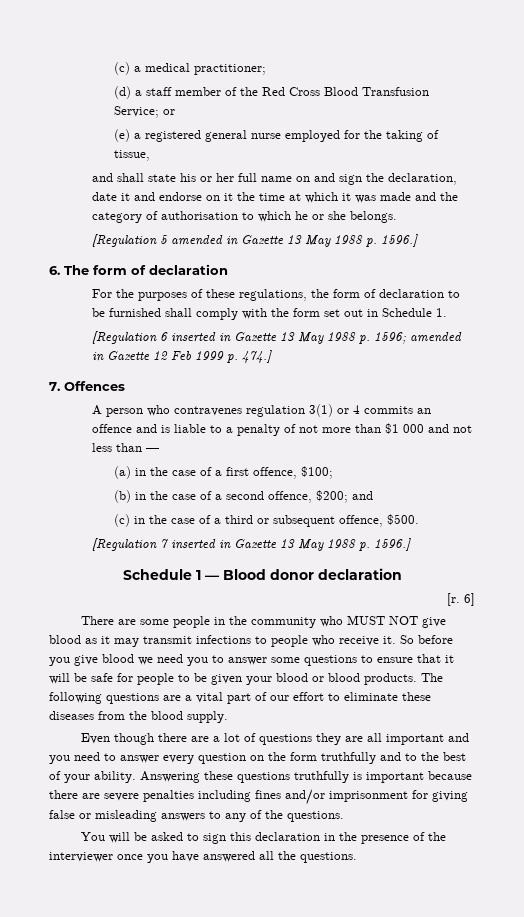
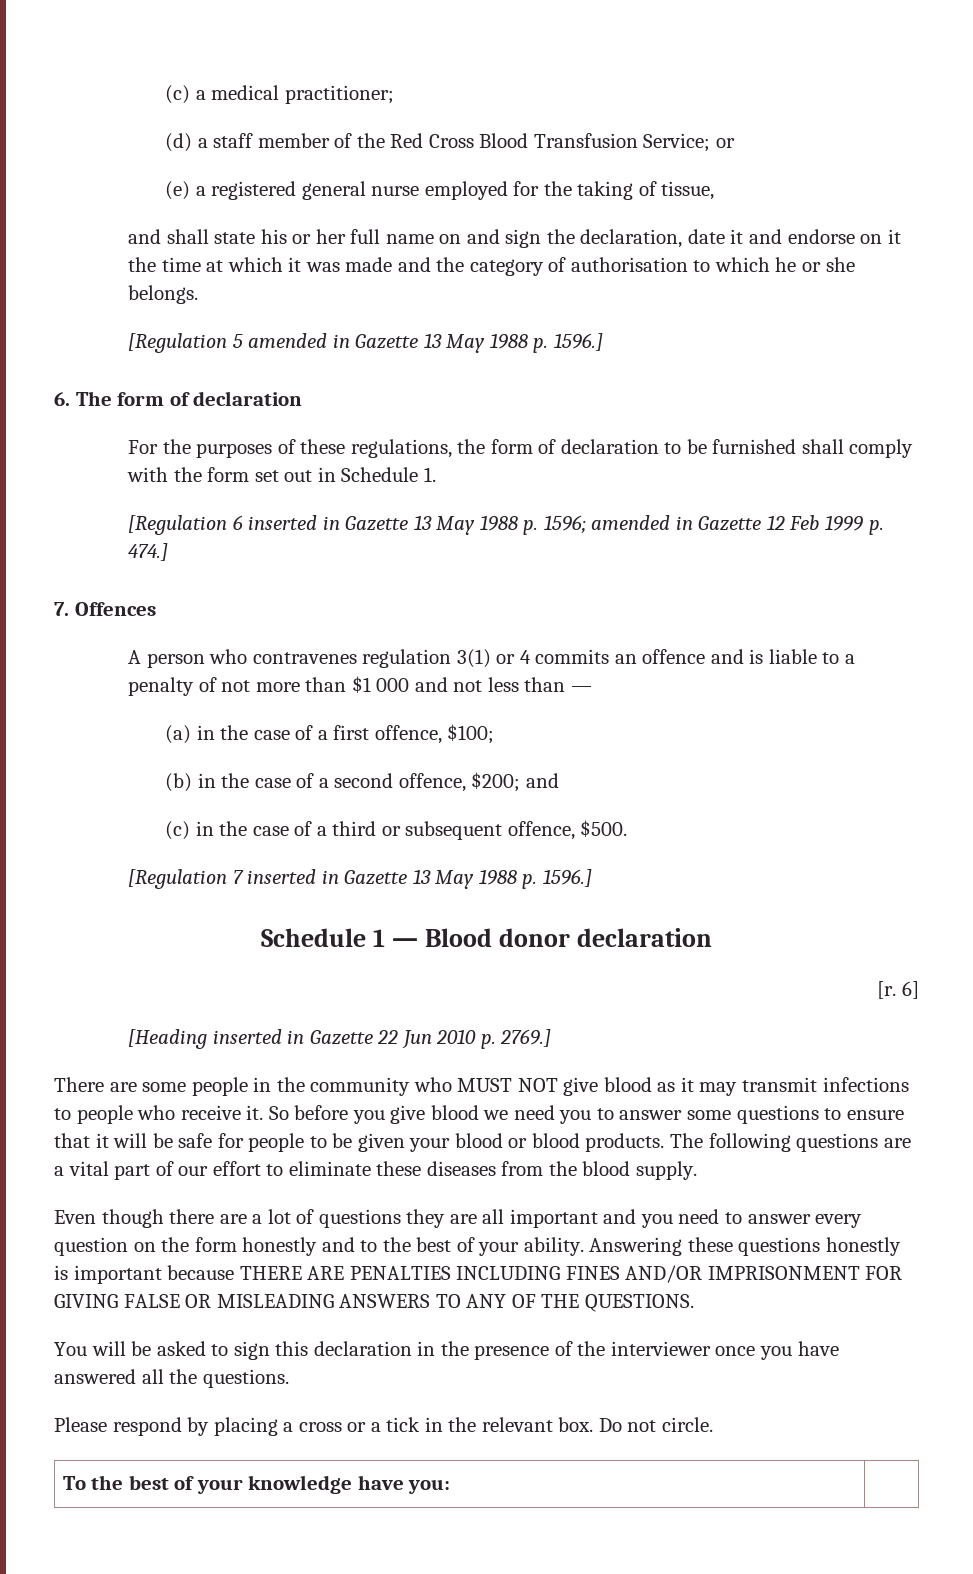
+ [Heading inserted in Gazette 22 Jun 2010 p. 2769.]
- Even though there are a lot of questions they are all important and you need to answer every question on the form truthfully and to the best of your ability.
+ Even though there are a lot of questions they are all important and you need to answer every question on the form honestly and to the best of your ability.
- Answering these questions truthfully is important because there are severe penalties including fines and/or imprisonment for giving false or misleading answers to any of the questions.
+ Answering these questions honestly is important because THERE ARE PENALTIES INCLUDING FINES AND/OR IMPRISONMENT FOR GIVING FALSE OR MISLEADING ANSWERS TO ANY OF THE QUESTIONS.
+ Please respond by placing a cross or a tick in the relevant box. Do not circle.
+ To the best of your knowledge have you: |

